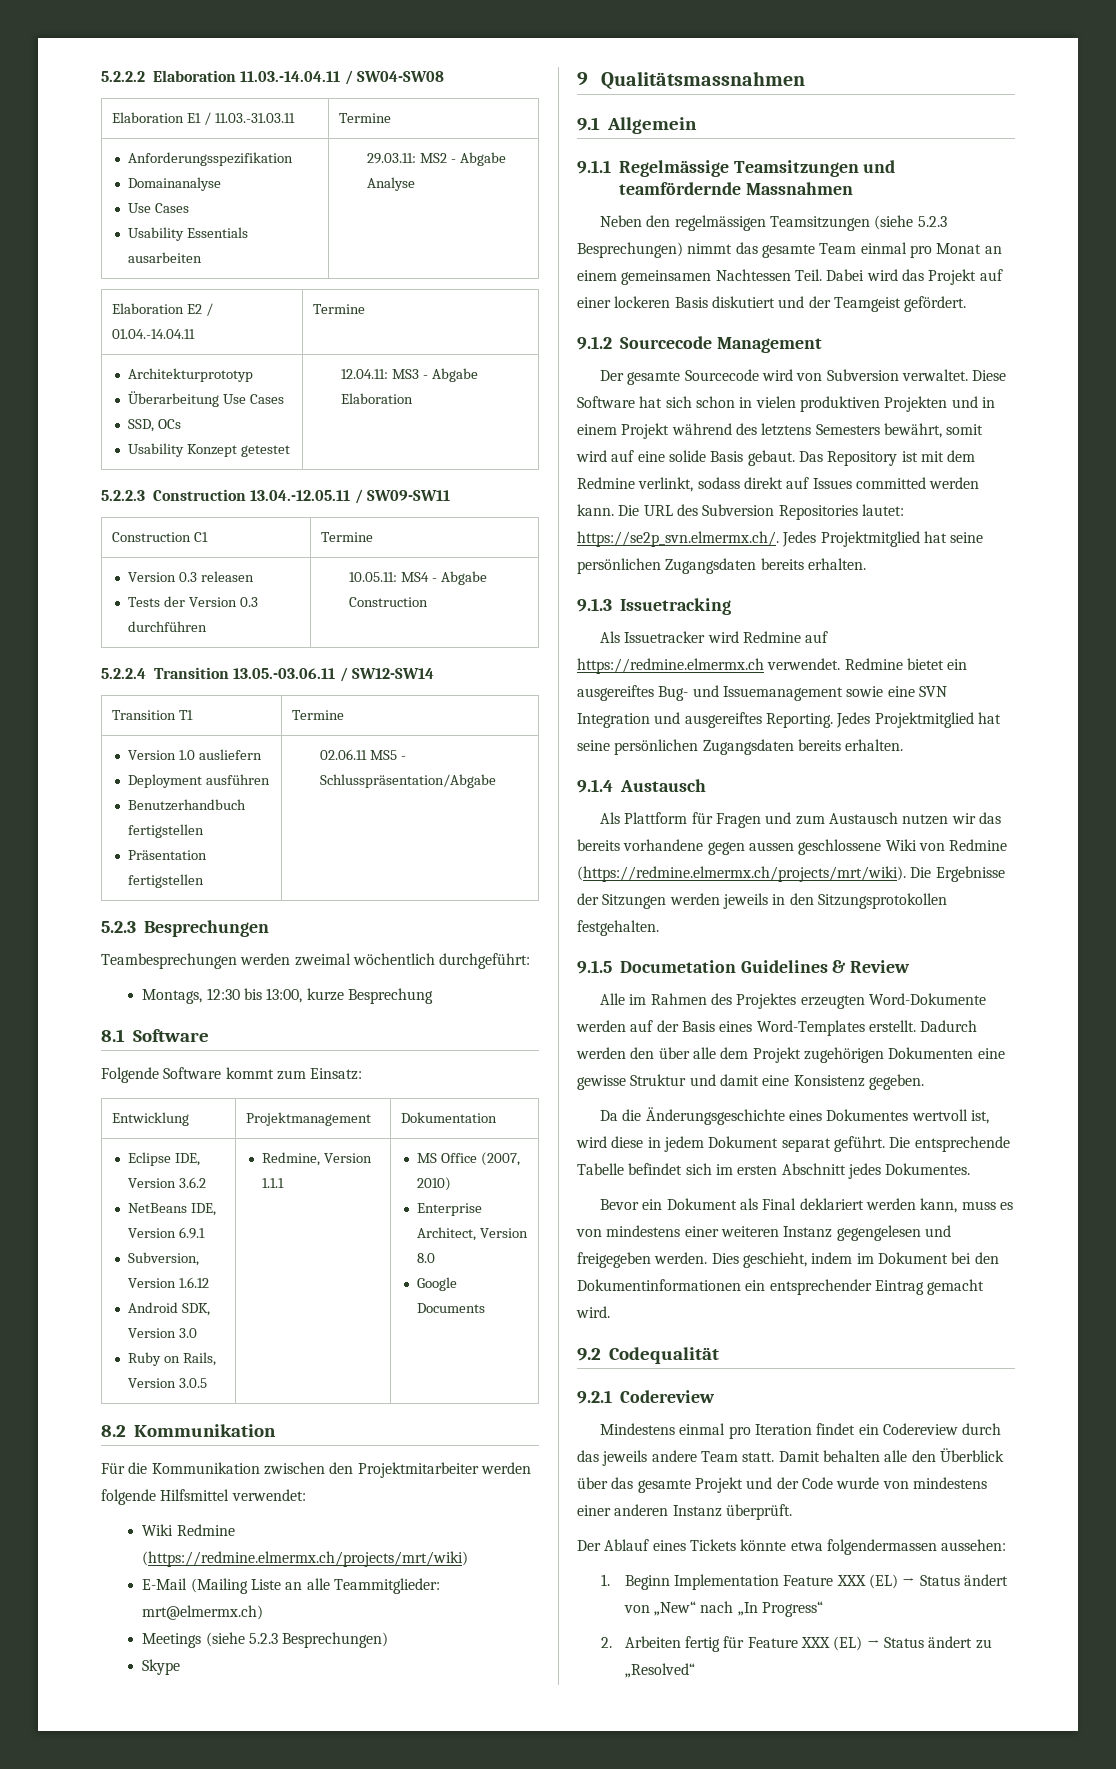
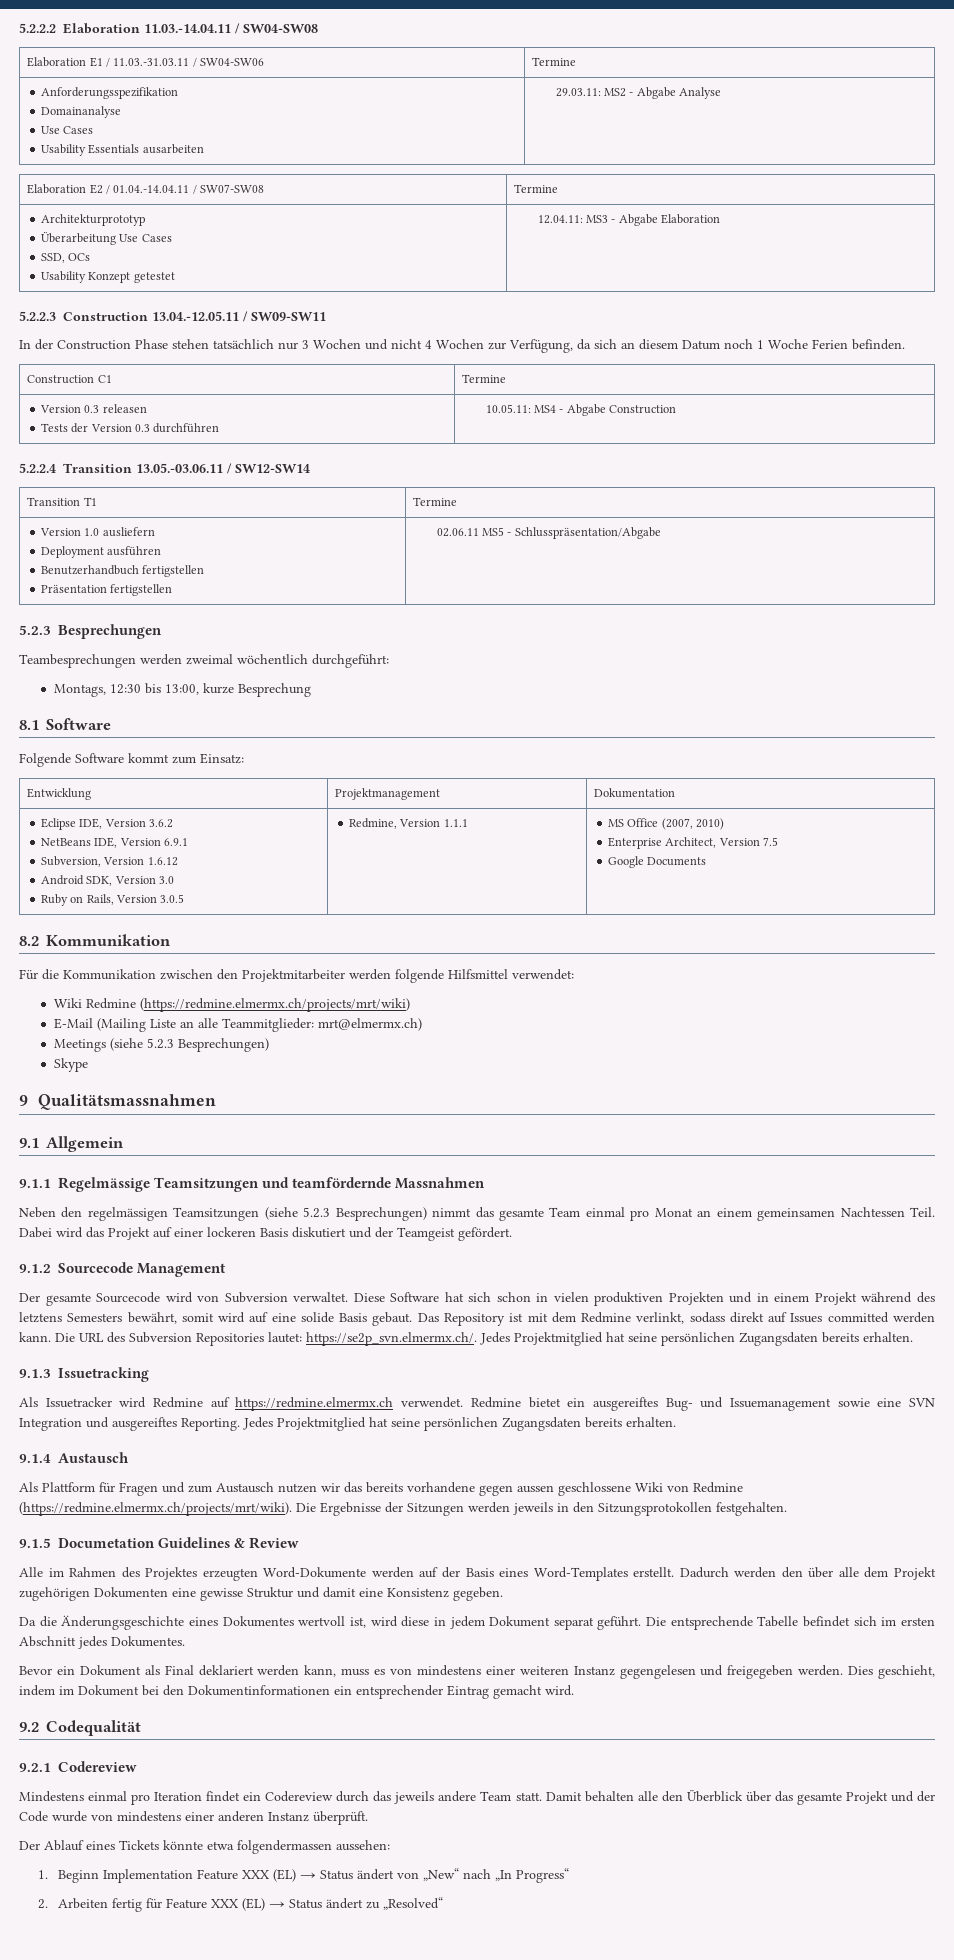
- Elaboration E1 / 11.03.-31.03.11 | Termine
+ Elaboration E1 / 11.03.-31.03.11 / SW04-SW06 | Termine
- Elaboration E2 / 01.04.-14.04.11 | Termine
+ Elaboration E2 / 01.04.-14.04.11 / SW07-SW08 | Termine
+ In der Construction Phase stehen tatsächlich nur 3 Wochen und nicht 4 Wochen zur Verfügung, da sich an diesem Datum noch 1 Woche Ferien befinden.
  Eclipse IDE, Version 3.6.2
  NetBeans IDE, Version 6.9.1
  Subversion, Version 1.6.12
  Android SDK, Version 3.0
  Ruby on Rails, Version 3.0.5 | Redmine, Version 1.1.1 | MS Office (2007, 2010)
- Enterprise Architect, Version 8.0
+ Enterprise Architect, Version 7.5

